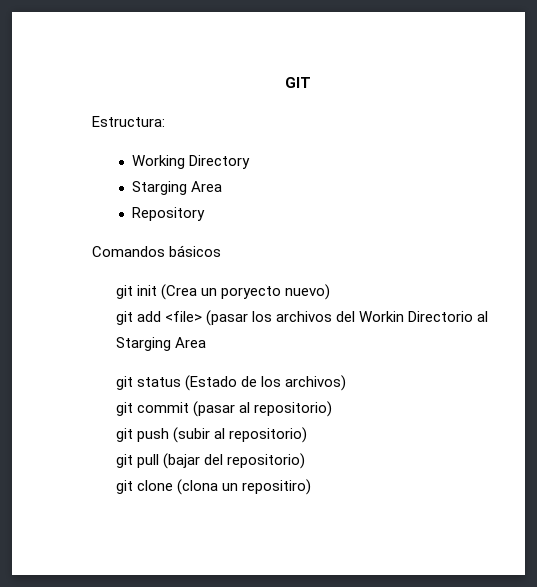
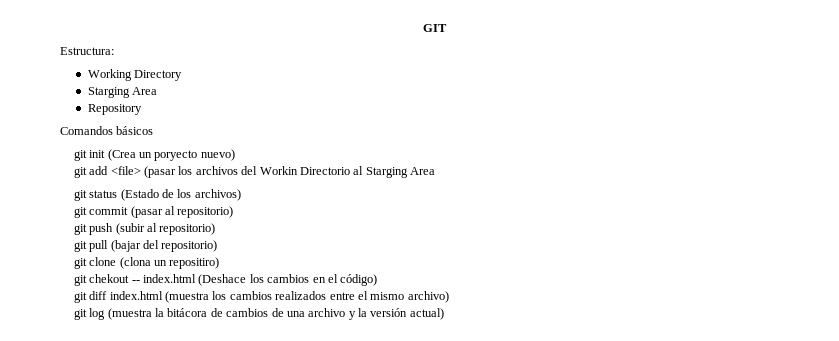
+ git chekout -- index.html (Deshace los cambios en el código)
+ git diff index.html (muestra los cambios realizados entre el mismo archivo)
+ git log (muestra la bitácora de cambios de una archivo y la versión actual)

